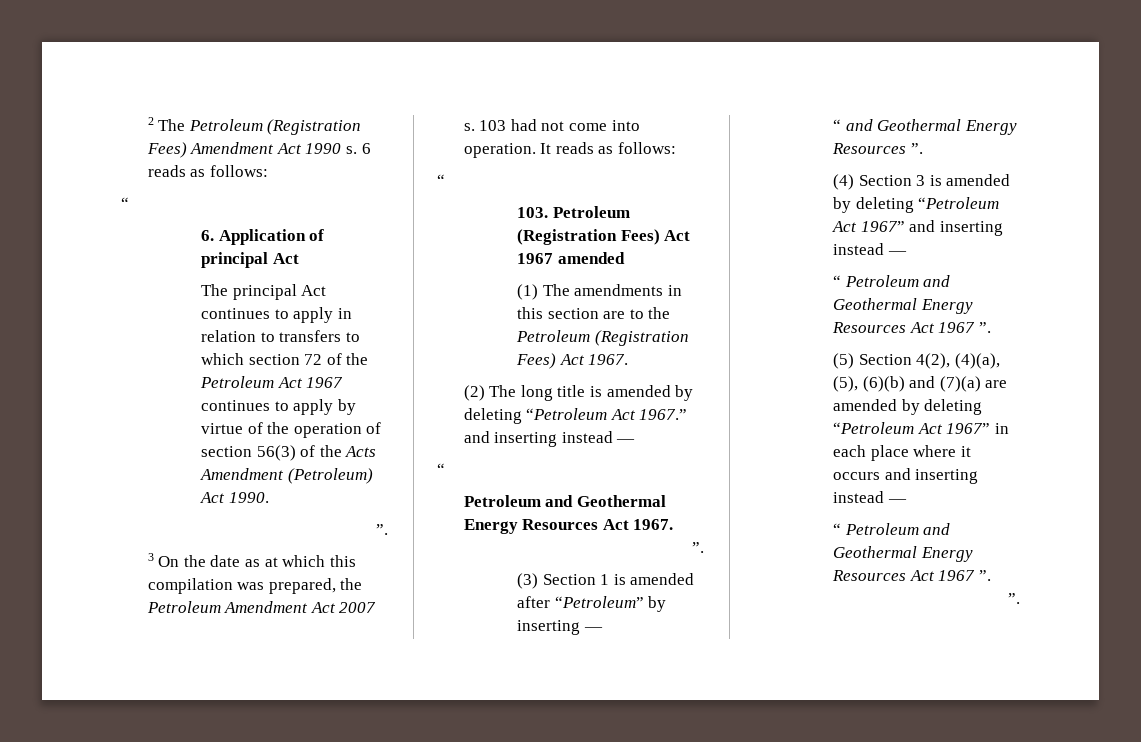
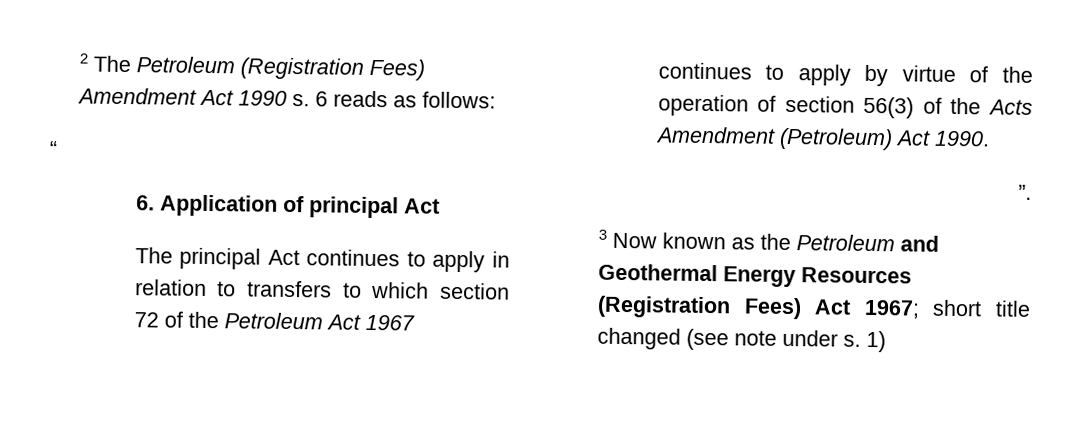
- 3 On the date as at which this compilation was prepared, the Petroleum Amendment Act 2007 s. 103 had not come into operation. It reads as follows:
- “
- 103. Petroleum (Registration Fees) Act 1967 amended
- (1) The amendments in this section are to the Petroleum (Registration Fees) Act 1967.
- (2) The long title is amended by deleting “Petroleum Act 1967.” and inserting instead —
- “
- Petroleum and Geothermal Energy Resources Act 1967.
- ”.
- (3) Section 1 is amended after “Petroleum” by inserting —
- “ and Geothermal Energy Resources ”.
- (4) Section 3 is amended by deleting “Petroleum Act 1967” and inserting instead —
- “ Petroleum and Geothermal Energy Resources Act 1967 ”.
- (5) Section 4(2), (4)(a), (5), (6)(b) and (7)(a) are amended by deleting “Petroleum Act 1967” in each place where it occurs and inserting instead —
- “ Petroleum and Geothermal Energy Resources Act 1967 ”.
- ”.
+ 3 Now known as the Petroleum and Geothermal Energy Resources (Registration Fees) Act 1967; short title changed (see note under s. 1)

